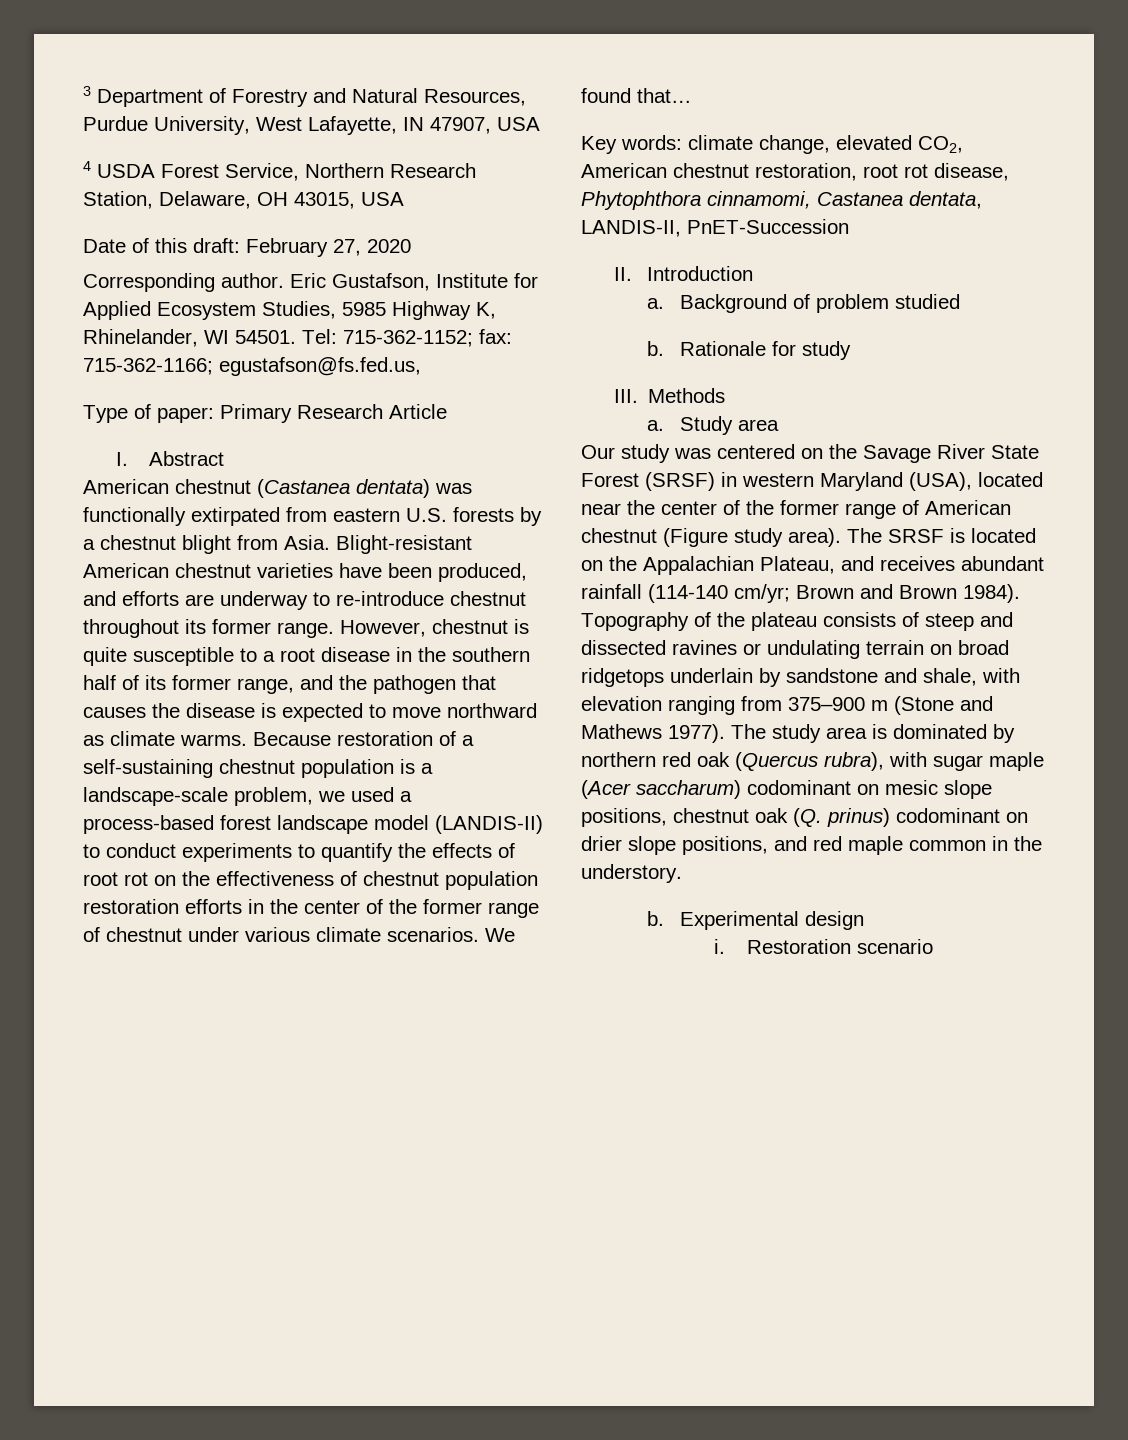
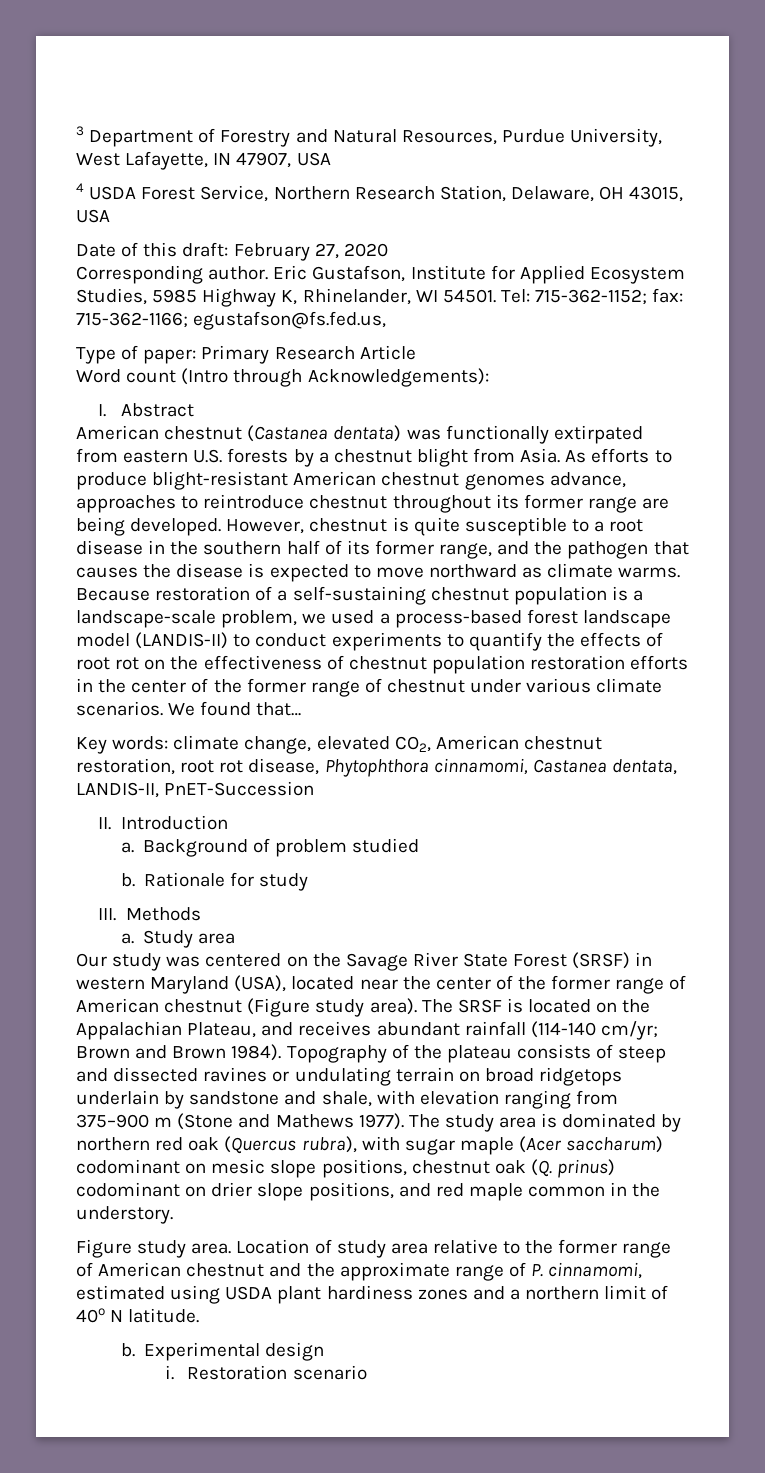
+ Word count (Intro through Acknowledgements):
- Blight-resistant American chestnut varieties have been produced, and efforts are underway to re-introduce chestnut throughout its former range.
+ As efforts to produce blight-resistant American chestnut genomes advance, approaches to reintroduce chestnut throughout its former range are being developed.
+ Figure study area. Location of study area relative to the former range of American chestnut and the approximate range of P. cinnamomi, estimated using USDA plant hardiness zones and a northern limit of 40o N latitude.

